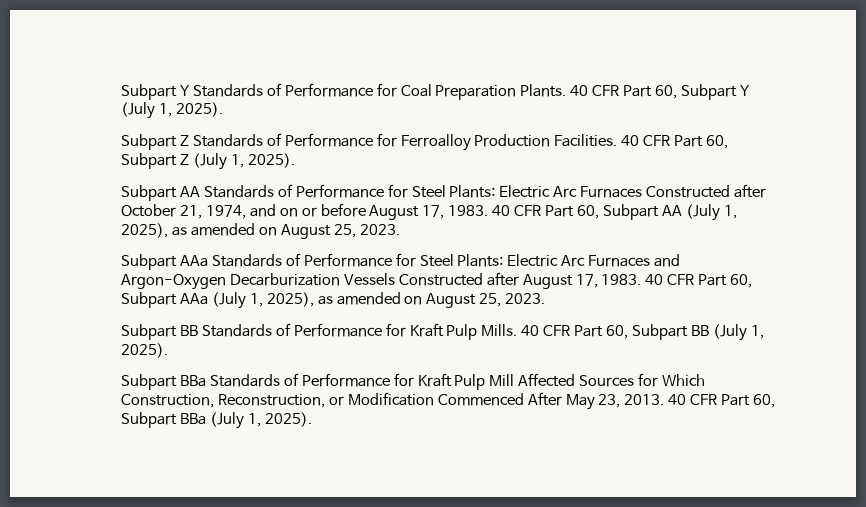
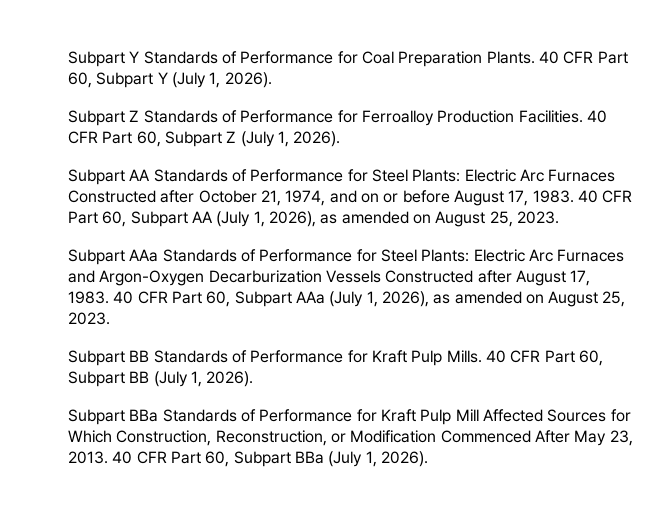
- 40 CFR Part 60, Subpart Y (July 1, 2025).
+ 40 CFR Part 60, Subpart Y (July 1, 2026).
- 40 CFR Part 60, Subpart Z (July 1, 2025).
+ 40 CFR Part 60, Subpart Z (July 1, 2026).
- 40 CFR Part 60, Subpart AA (July 1, 2025), as amended on August 25, 2023.
+ 40 CFR Part 60, Subpart AA (July 1, 2026), as amended on August 25, 2023.
- 40 CFR Part 60, Subpart AAa (July 1, 2025), as amended on August 25, 2023.
+ 40 CFR Part 60, Subpart AAa (July 1, 2026), as amended on August 25, 2023.
- 40 CFR Part 60, Subpart BB (July 1, 2025).
+ 40 CFR Part 60, Subpart BB (July 1, 2026).
- 40 CFR Part 60, Subpart BBa (July 1, 2025).
+ 40 CFR Part 60, Subpart BBa (July 1, 2026).

